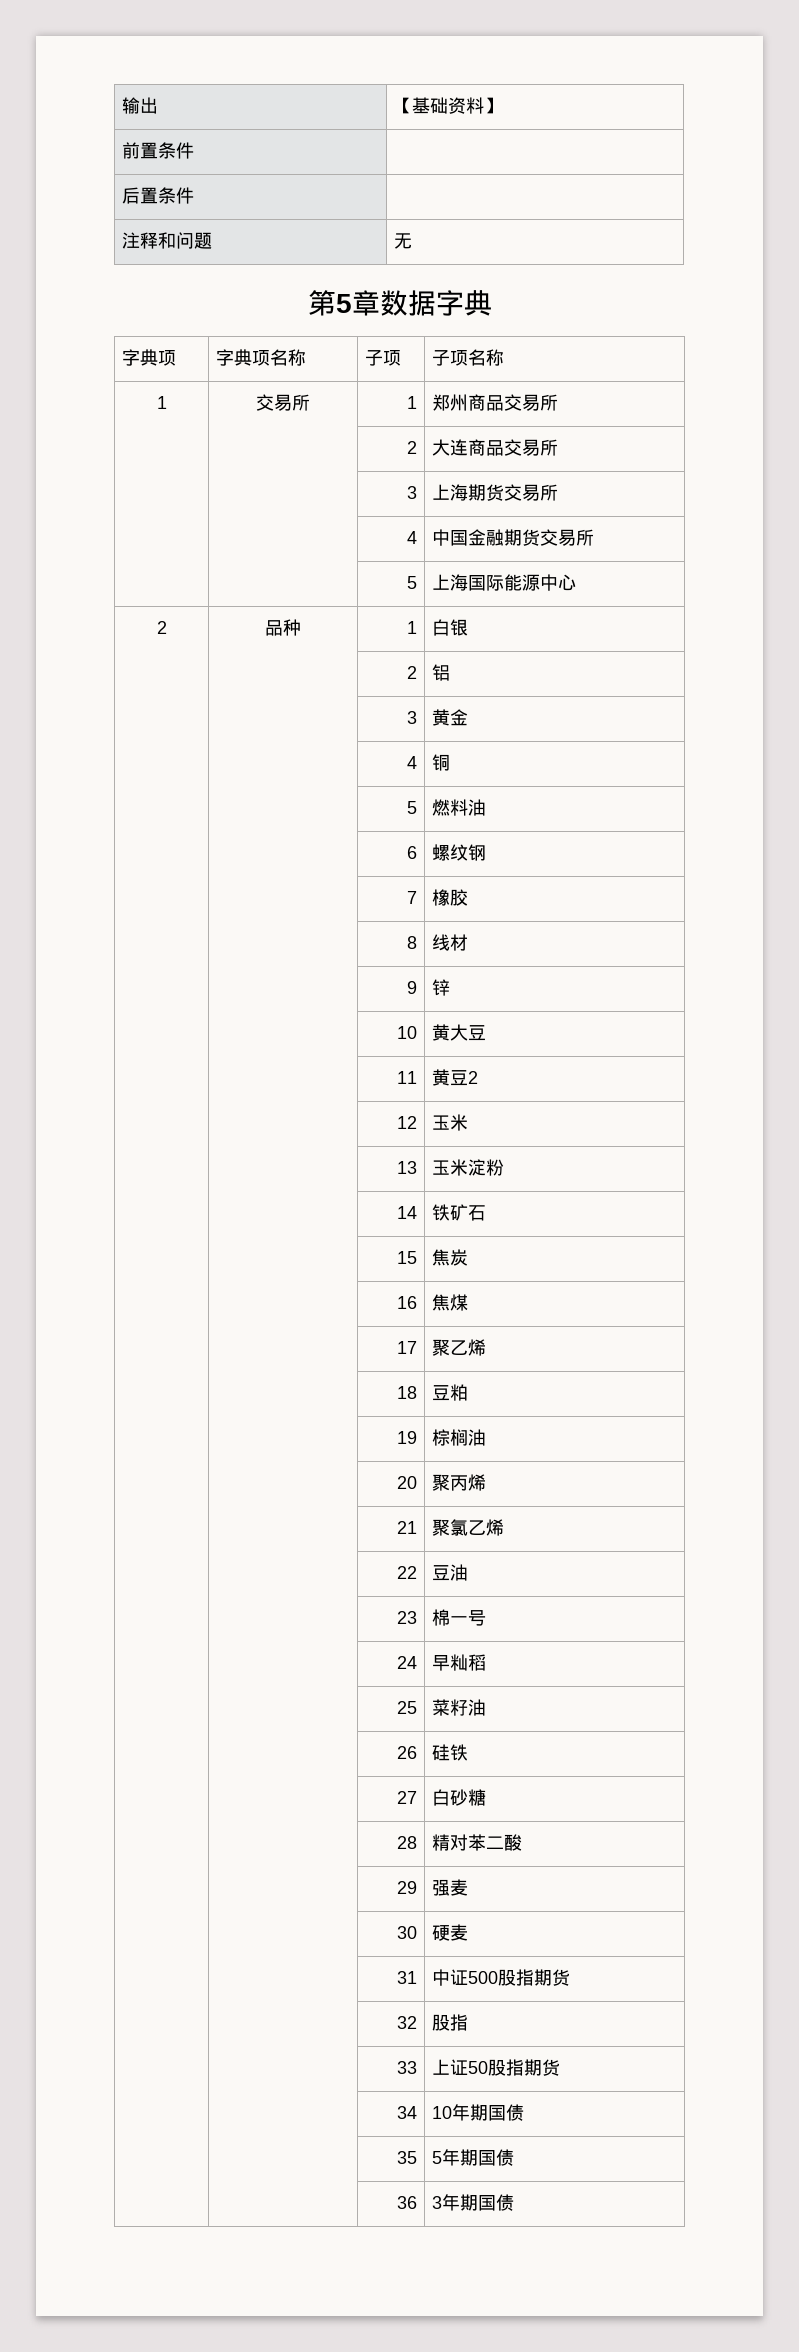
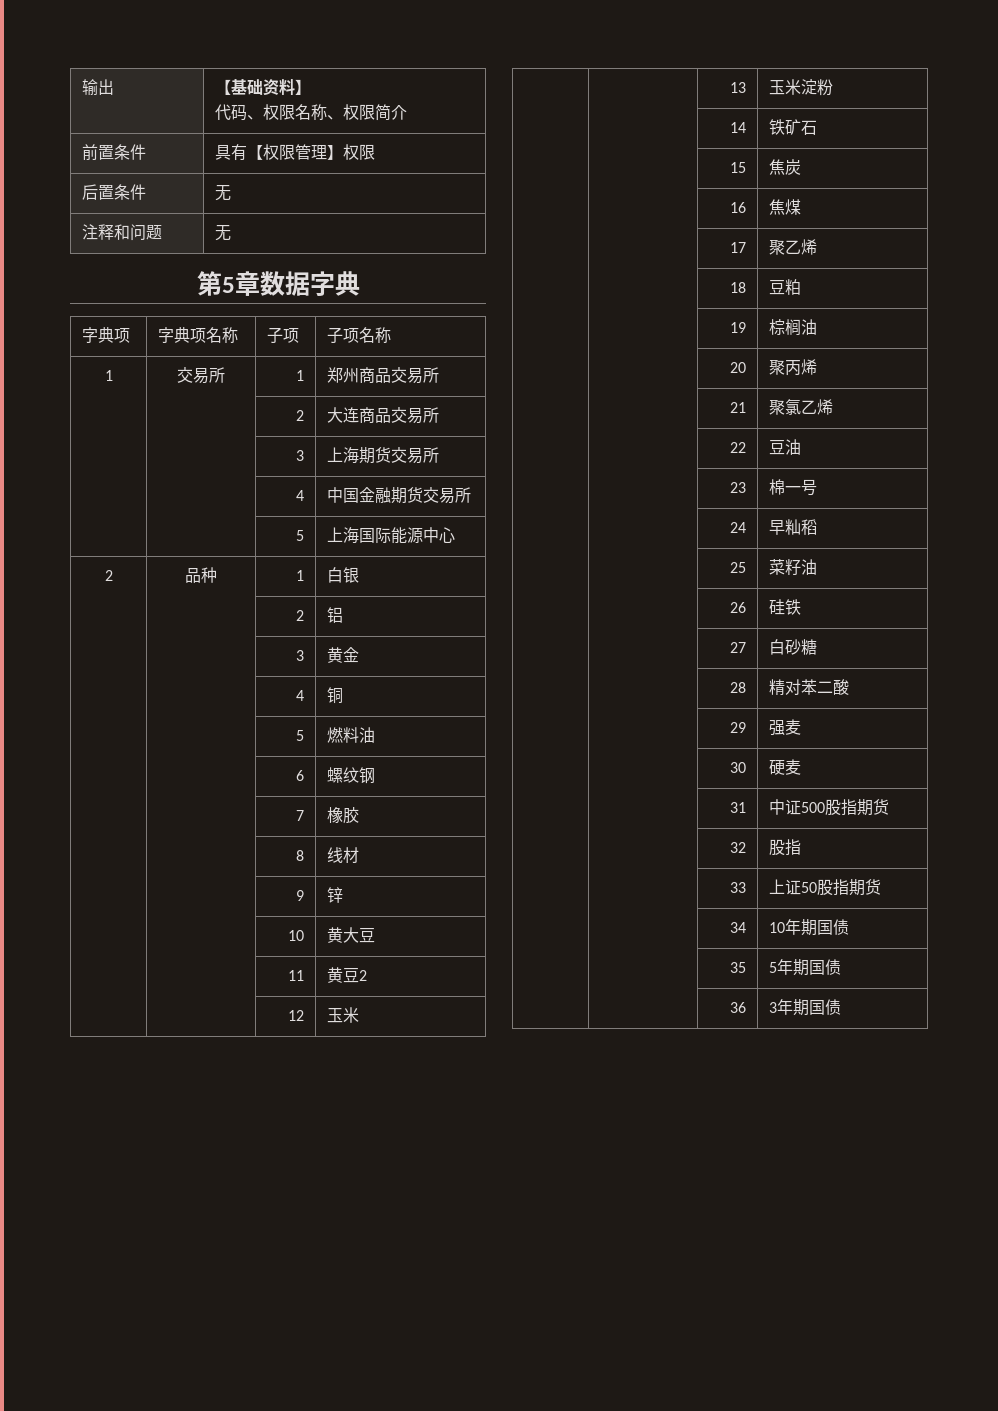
  输出 | 【基础资料】
- 前置条件 |
+ 代码、权限名称、权限简介
+ 前置条件 | 具有【权限管理】权限
- 后置条件 |
+ 后置条件 | 无

